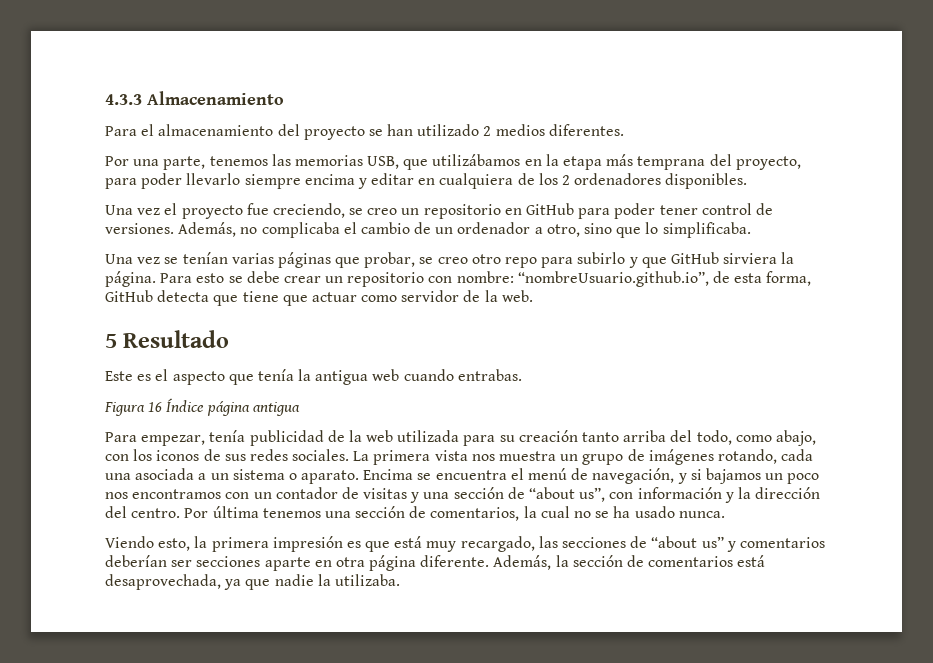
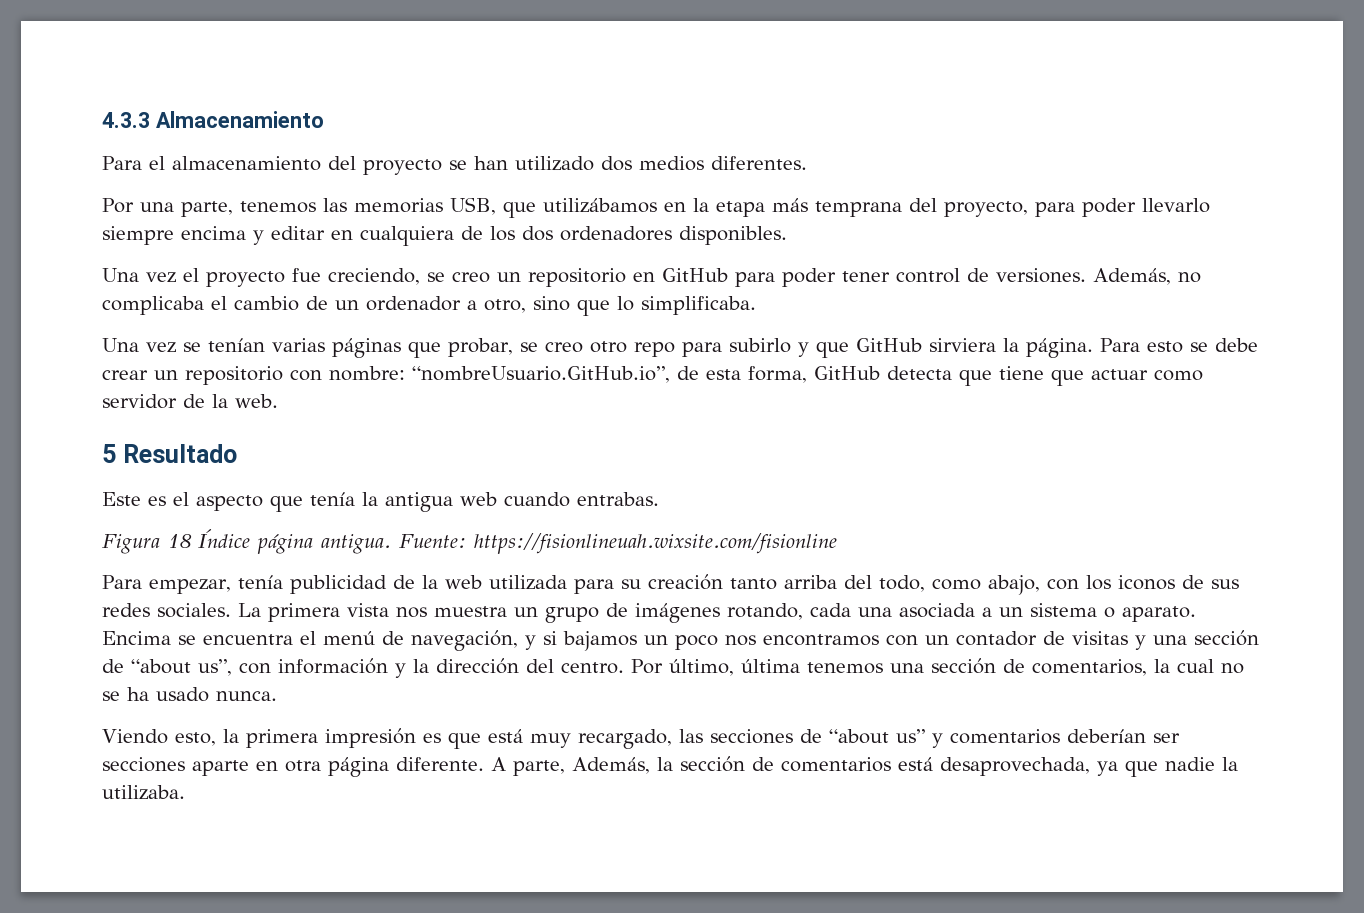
- Para el almacenamiento del proyecto se han utilizado 2 medios diferentes.
+ Para el almacenamiento del proyecto se han utilizado dos medios diferentes.
- Por una parte, tenemos las memorias USB, que utilizábamos en la etapa más temprana del proyecto, para poder llevarlo siempre encima y editar en cualquiera de los 2 ordenadores disponibles.
+ Por una parte, tenemos las memorias USB, que utilizábamos en la etapa más temprana del proyecto, para poder llevarlo siempre encima y editar en cualquiera de los dos ordenadores disponibles.
- Para esto se debe crear un repositorio con nombre: “nombreUsuario.github.io”, de esta forma, GitHub detecta que tiene que actuar como servidor de la web.
+ Para esto se debe crear un repositorio con nombre: “nombreUsuario.GitHub.io”, de esta forma, GitHub detecta que tiene que actuar como servidor de la web.
- Figura 16 Índice página antigua
+ Figura 18 Índice página antigua. Fuente: https://fisionlineuah.wixsite.com/fisionline
- Por última tenemos una sección de comentarios, la cual no se ha usado nunca.
+ Por último, última tenemos una sección de comentarios, la cual no se ha usado nunca.
- Además, la sección de comentarios está desaprovechada, ya que nadie la utilizaba.
+ A parte, Además, la sección de comentarios está desaprovechada, ya que nadie la utilizaba.

